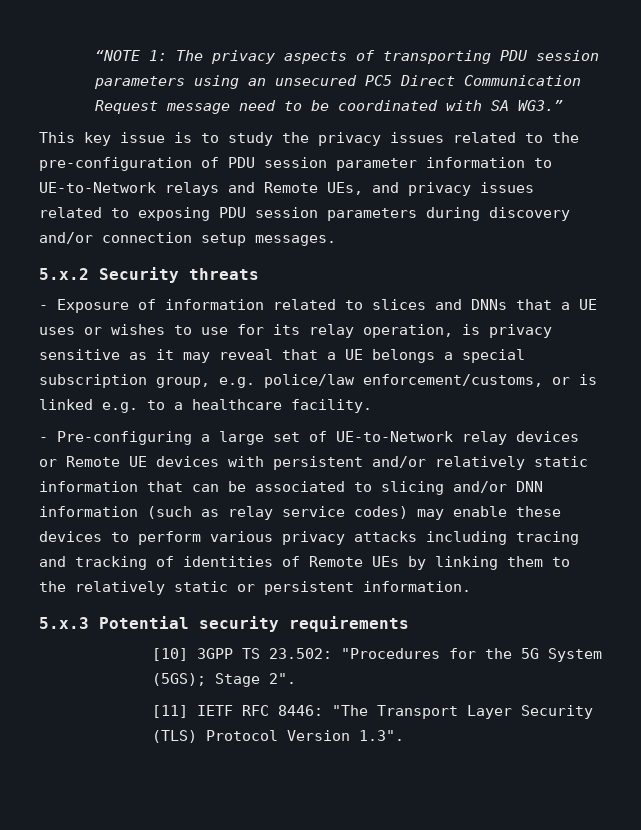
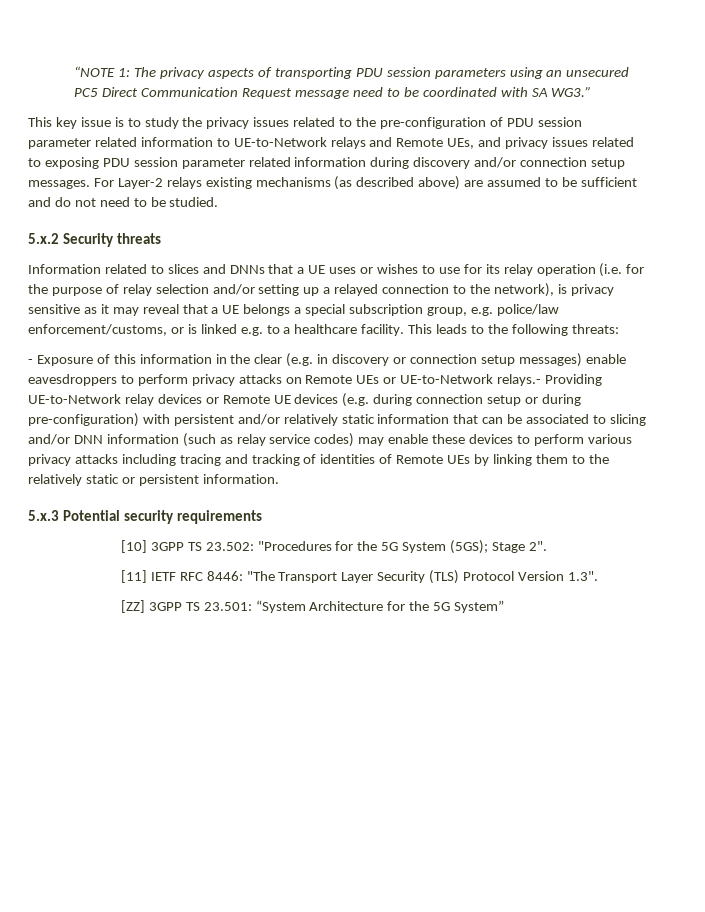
- This key issue is to study the privacy issues related to the pre-configuration of PDU session parameter information to UE-to-Network relays and Remote UEs, and privacy issues related to exposing PDU session parameters during discovery and/or connection setup messages.
+ This key issue is to study the privacy issues related to the pre-configuration of PDU session parameter related information to UE-to-Network relays and Remote UEs, and privacy issues related to exposing PDU session parameter related information during discovery and/or connection setup messages. For Layer-2 relays existing mechanisms (as described above) are assumed to be sufficient and do not need to be studied.
- - Exposure of information related to slices and DNNs that a UE uses or wishes to use for its relay operation, is privacy sensitive as it may reveal that a UE belongs a special subscription group, e.g. police/law enforcement/customs, or is linked e.g. to a healthcare facility.
- - Pre-configuring a large set of UE-to-Network relay devices or Remote UE devices with persistent and/or relatively static information that can be associated to slicing and/or DNN information (such as relay service codes) may enable these devices to perform various privacy attacks including tracing and tracking of identities of Remote UEs by linking them to the relatively static or persistent information.
+ Information related to slices and DNNs that a UE uses or wishes to use for its relay operation (i.e. for the purpose of relay selection and/or setting up a relayed connection to the network), is privacy sensitive as it may reveal that a UE belongs a special subscription group, e.g. police/law enforcement/customs, or is linked e.g. to a healthcare facility. This leads to the following threats:
+ - Exposure of this information in the clear (e.g. in discovery or connection setup messages) enable eavesdroppers to perform privacy attacks on Remote UEs or UE-to-Network relays.- Providing UE-to-Network relay devices or Remote UE devices (e.g. during connection setup or during pre-configuration) with persistent and/or relatively static information that can be associated to slicing and/or DNN information (such as relay service codes) may enable these devices to perform various privacy attacks including tracing and tracking of identities of Remote UEs by linking them to the relatively static or persistent information.
+ [ZZ] 3GPP TS 23.501: “System Architecture for the 5G System”

